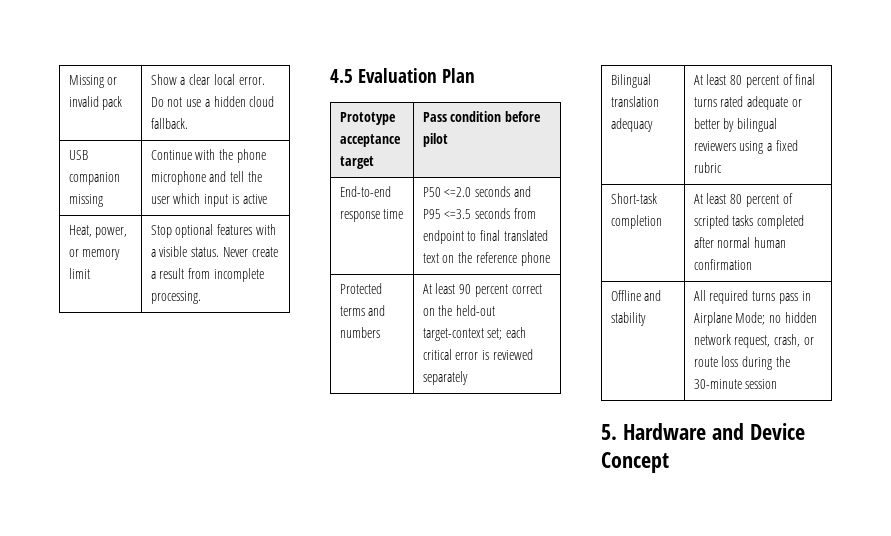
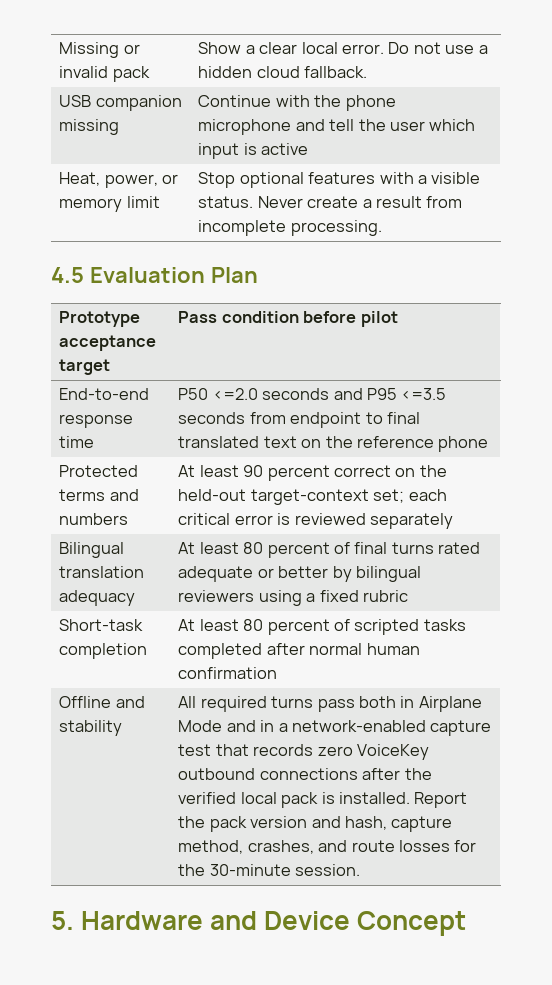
- All required turns pass in Airplane Mode; no hidden network request, crash, or route loss during the 30-minute session
+ All required turns pass both in Airplane Mode and in a network-enabled capture test that records zero VoiceKey outbound connections after the verified local pack is installed. Report the pack version and hash, capture method, crashes, and route losses for the 30-minute session.

